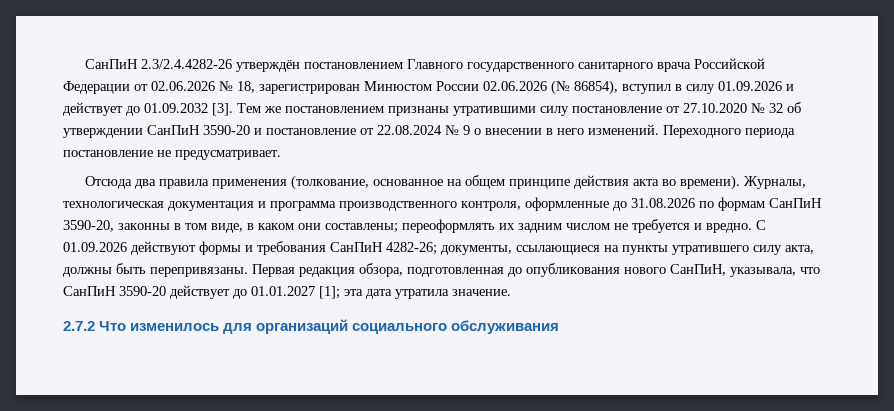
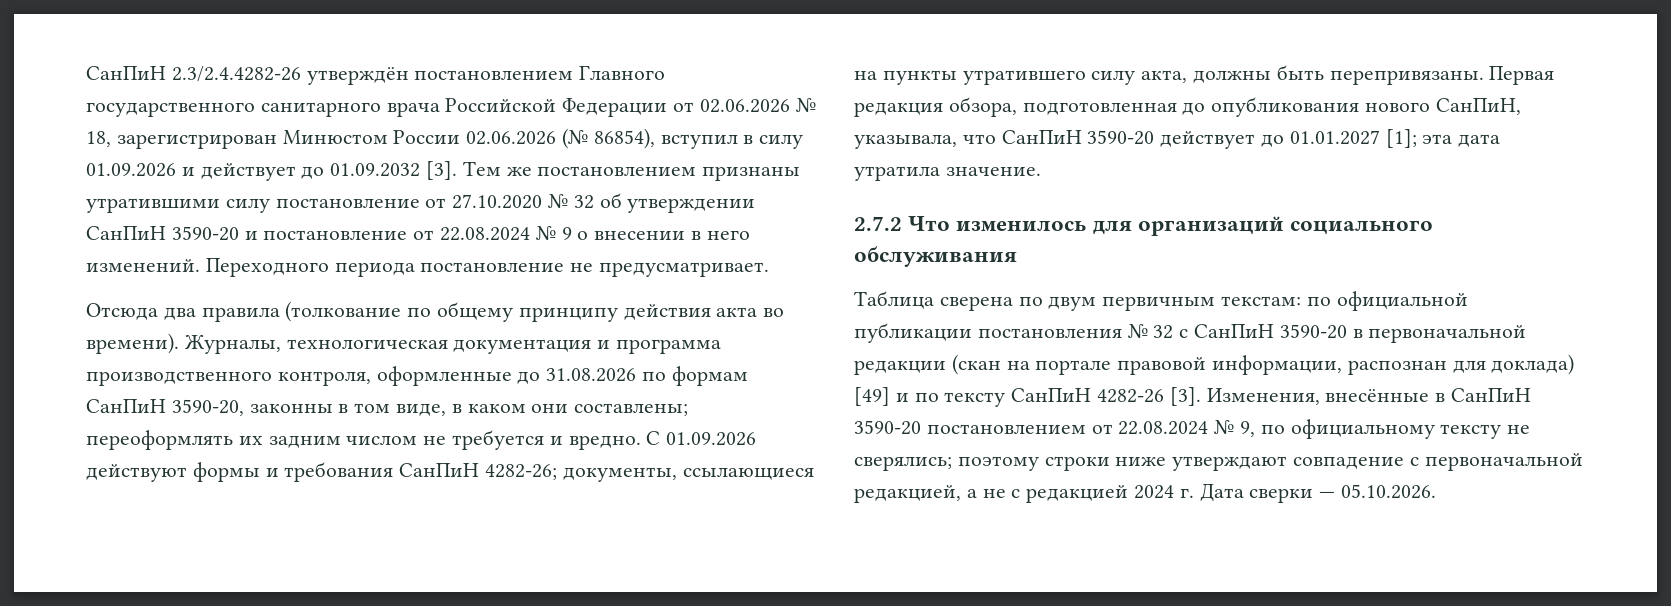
- Отсюда два правила применения (толкование, основанное на общем принципе действия акта во времени).
+ Отсюда два правила (толкование по общему принципу действия акта во времени).
+ Таблица сверена по двум первичным текстам: по официальной публикации постановления № 32 с СанПиН 3590-20 в первоначальной редакции (скан на портале правовой информации, распознан для доклада) [49] и по тексту СанПиН 4282-26 [3]. Изменения, внесённые в СанПиН 3590-20 постановлением от 22.08.2024 № 9, по официальному тексту не сверялись; поэтому строки ниже утверждают совпадение с первоначальной редакцией, а не с редакцией 2024 г. Дата сверки — 05.10.2026.

